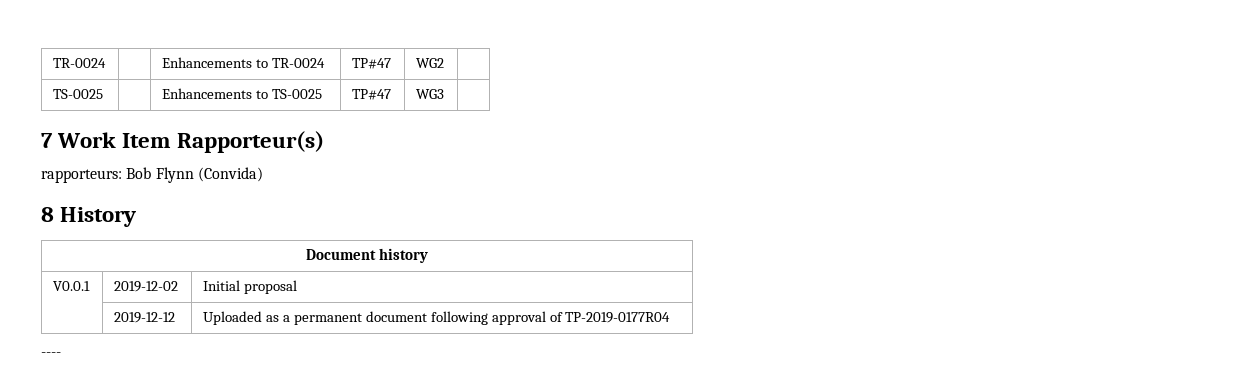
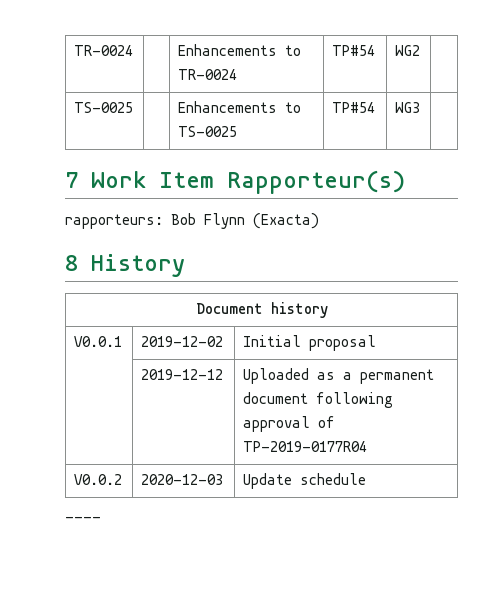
- TR-0024 | | Enhancements to TR-0024 | TP#47 | WG2 |
+ TR-0024 | | Enhancements to TR-0024 | TP#54 | WG2 |
- TS-0025 | | Enhancements to TS-0025 | TP#47 | WG3 |
+ TS-0025 | | Enhancements to TS-0025 | TP#54 | WG3 |
- rapporteurs: Bob Flynn (Convida)
+ rapporteurs: Bob Flynn (Exacta)
+ V0.0.2 | 2020-12-03 | Update schedule

